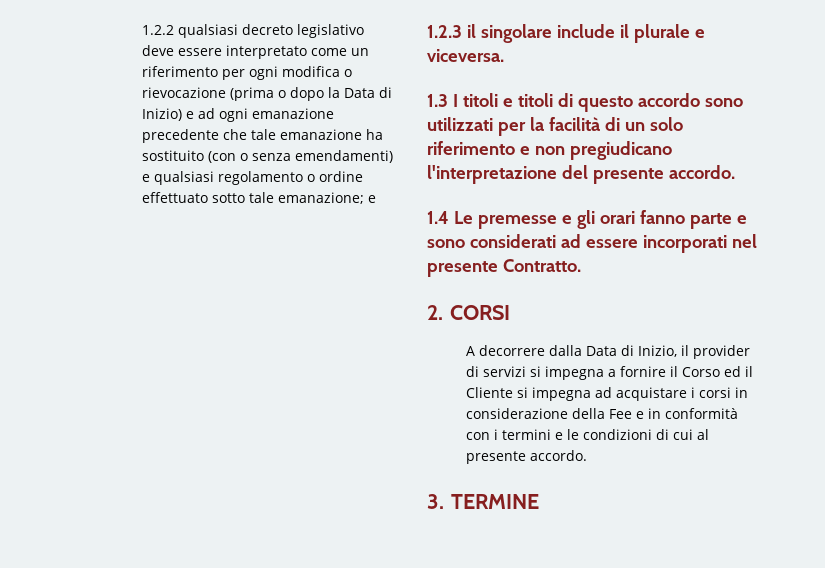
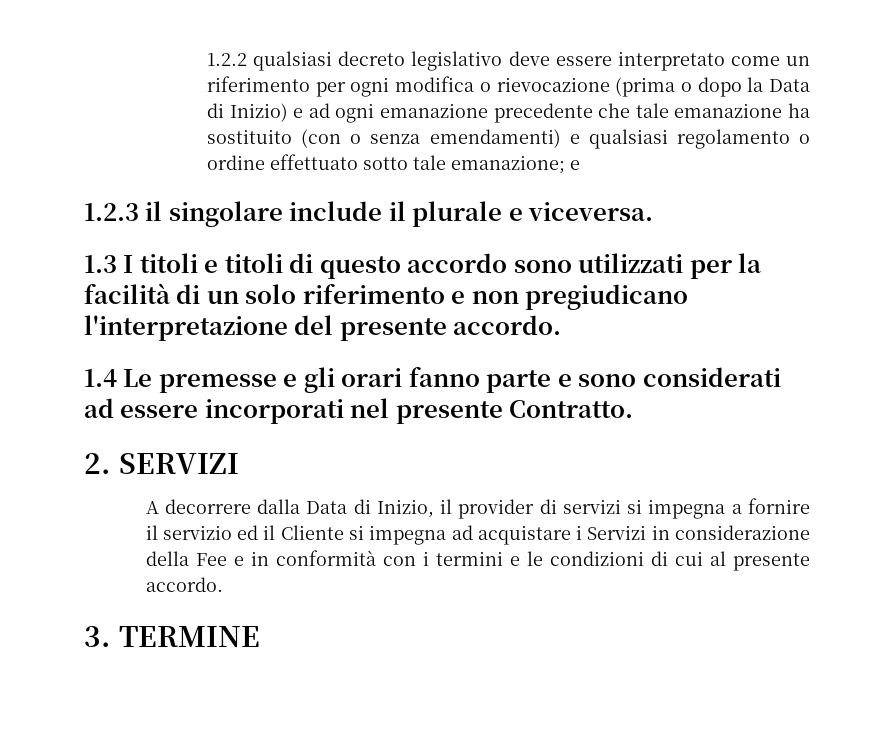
- 2. CORSI
+ 2. SERVIZI
- A decorrere dalla Data di Inizio, il provider di servizi si impegna a fornire il Corso ed il Cliente si impegna ad acquistare i corsi in considerazione della Fee e in conformità con i termini e le condizioni di cui al presente accordo.
+ A decorrere dalla Data di Inizio, il provider di servizi si impegna a fornire il servizio ed il Cliente si impegna ad acquistare i Servizi in considerazione della Fee e in conformità con i termini e le condizioni di cui al presente accordo.

